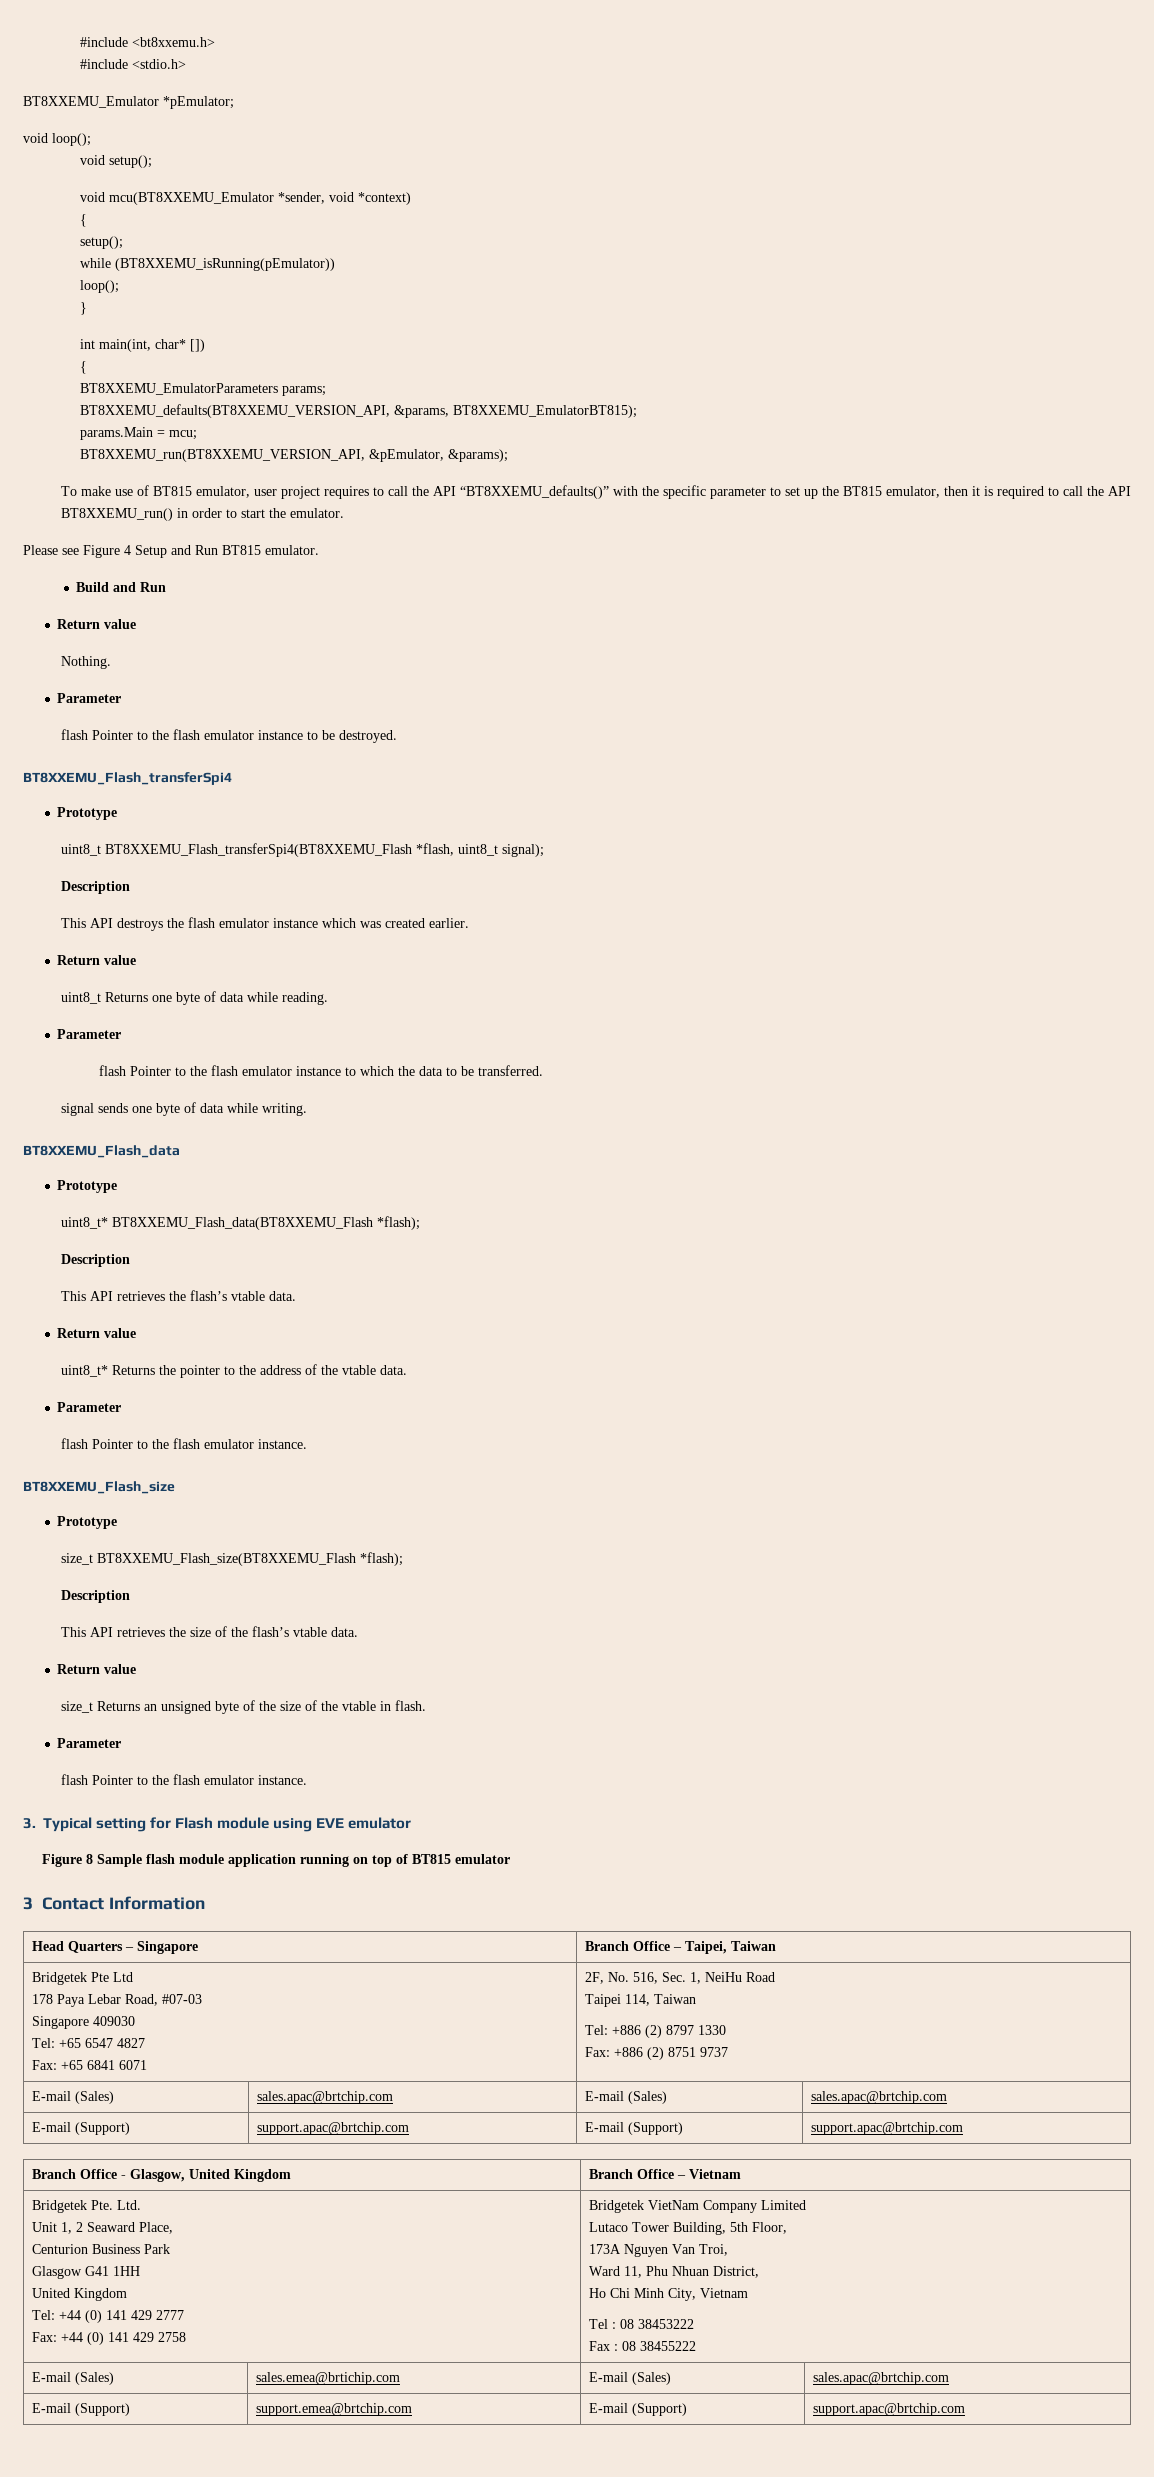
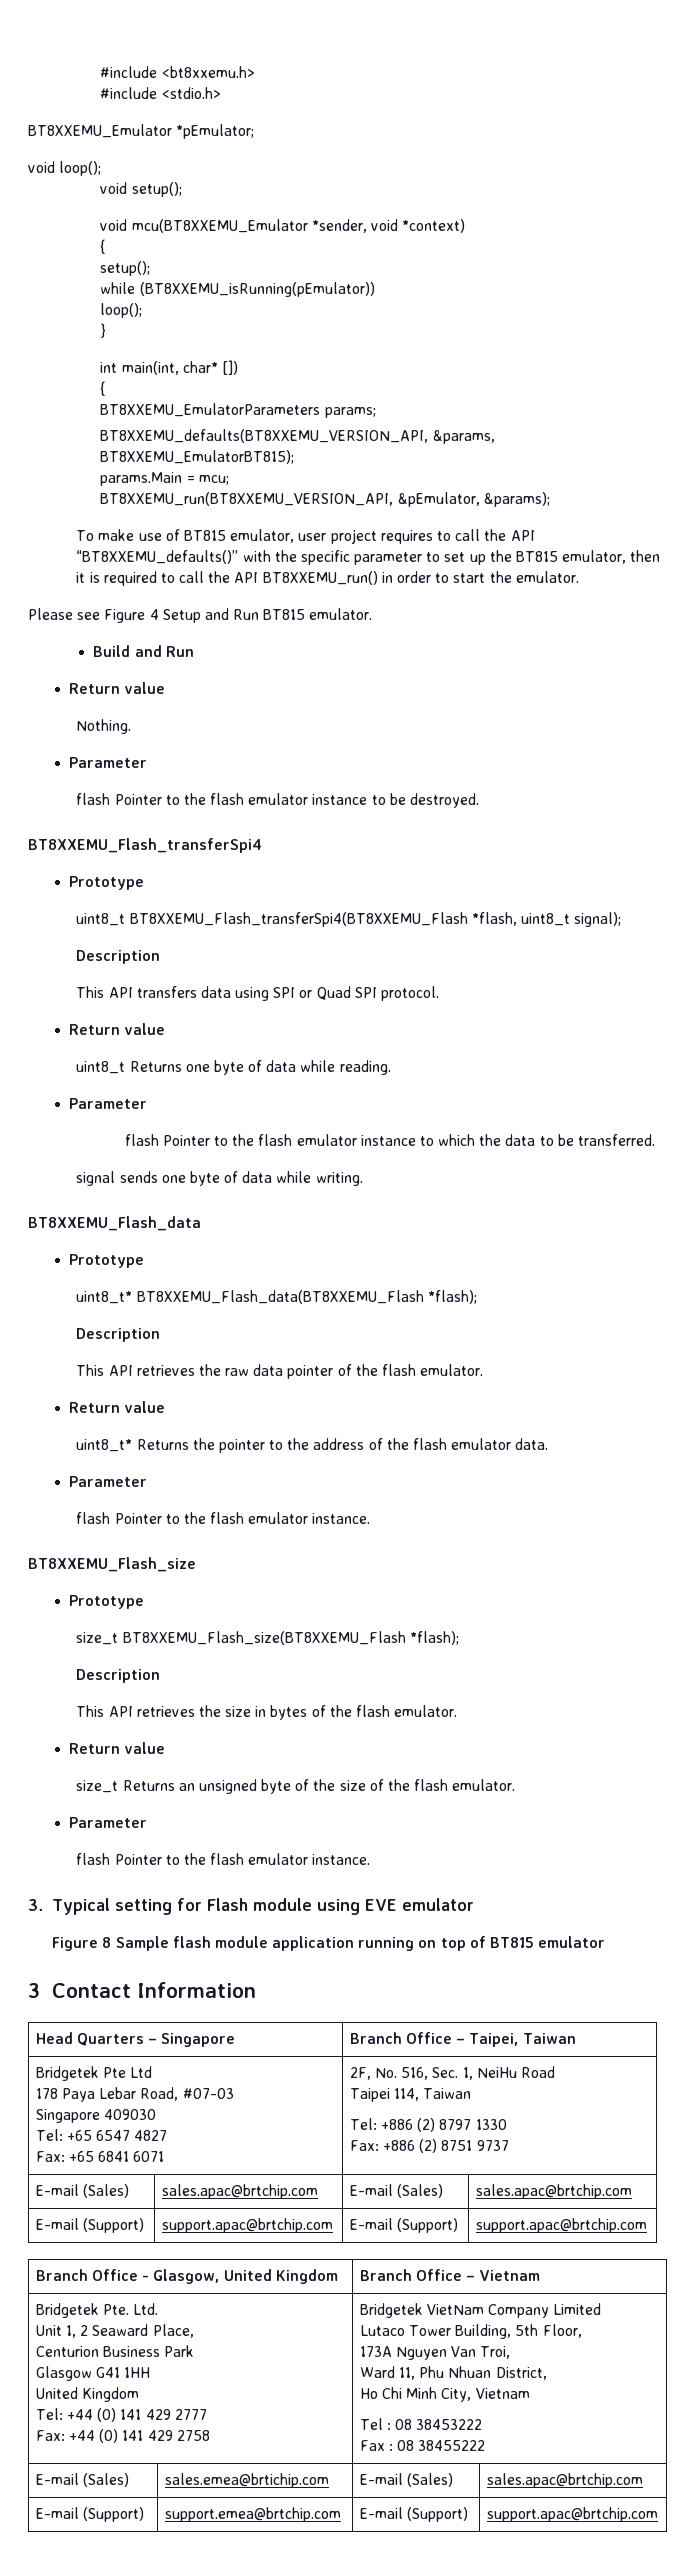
- This API destroys the flash emulator instance which was created earlier.
+ This API transfers data using SPI or Quad SPI protocol.
- This API retrieves the flash’s vtable data.
+ This API retrieves the raw data pointer of the flash emulator.
- uint8_t* Returns the pointer to the address of the vtable data.
+ uint8_t* Returns the pointer to the address of the flash emulator data.
- This API retrieves the size of the flash’s vtable data.
+ This API retrieves the size in bytes of the flash emulator.
- size_t Returns an unsigned byte of the size of the vtable in flash.
+ size_t Returns an unsigned byte of the size of the flash emulator.

